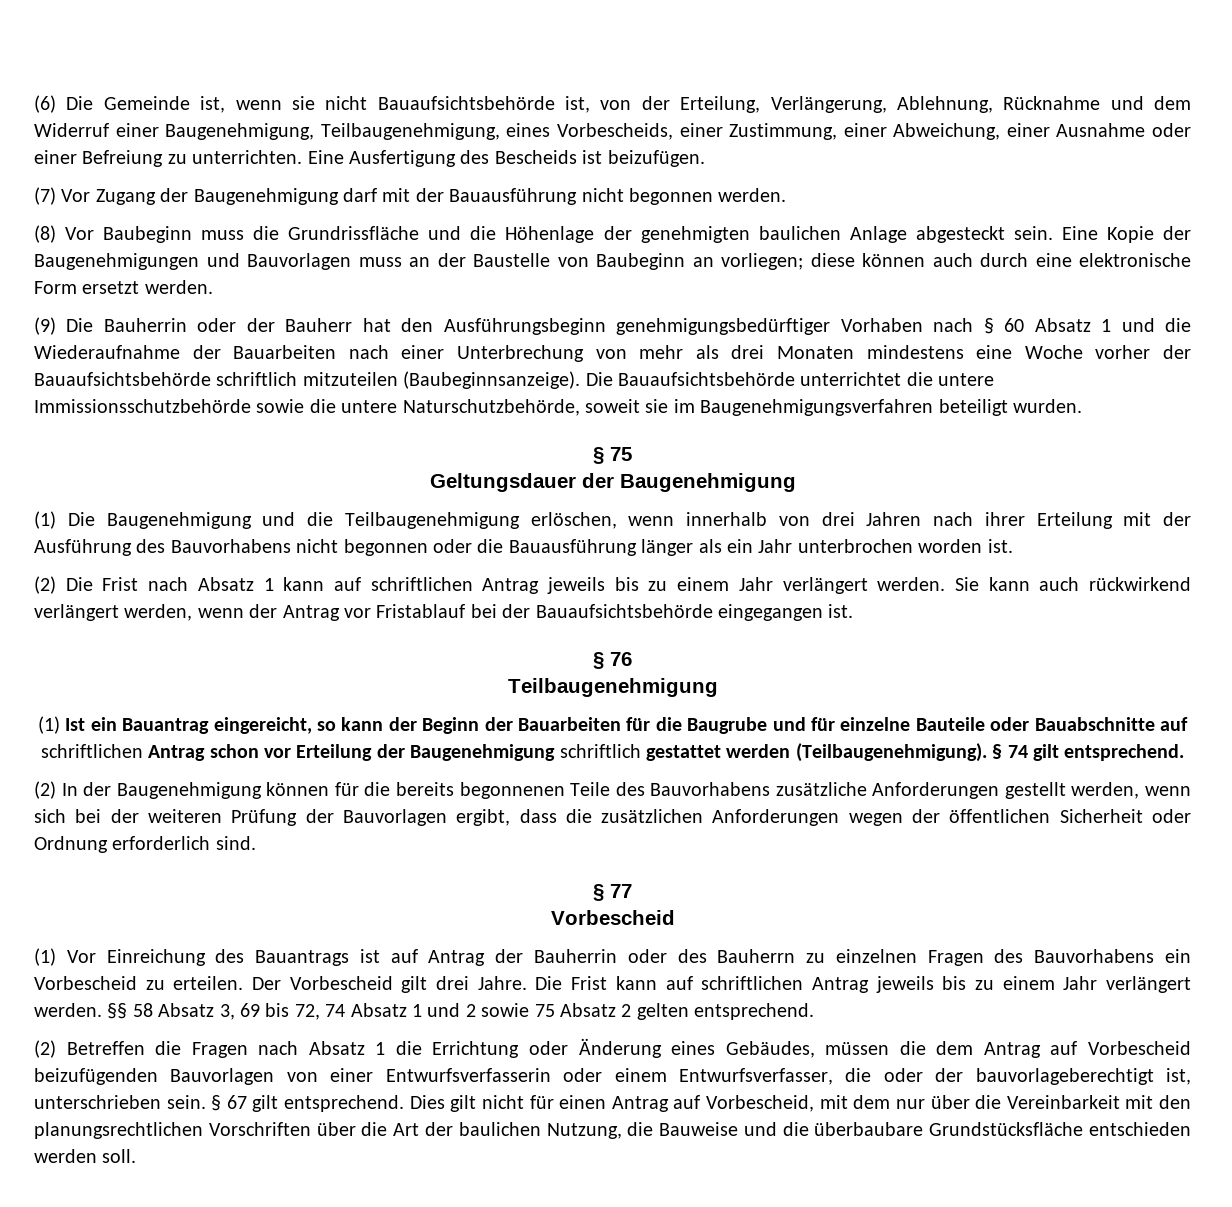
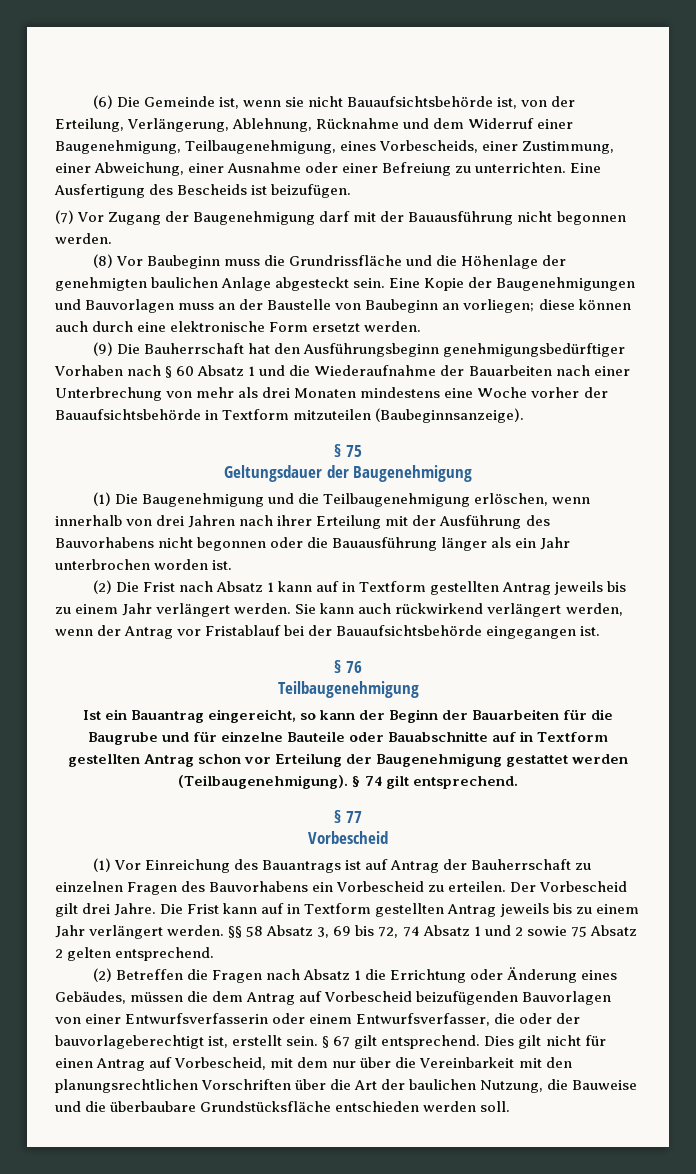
- (9) Die Bauherrin oder der Bauherr hat den Ausführungsbeginn genehmigungsbedürftiger Vorhaben nach § 60 Absatz 1 und die Wiederaufnahme der Bauarbeiten nach einer Unterbrechung von mehr als drei Monaten mindestens eine Woche vorher der Bauaufsichtsbehörde schriftlich mitzuteilen (Baubeginnsanzeige). Die Bauaufsichtsbehörde unterrichtet die untere Immissionsschutzbehörde sowie die untere Naturschutzbehörde, soweit sie im Baugenehmigungsverfahren beteiligt wurden.
+ (9) Die Bauherrschaft hat den Ausführungsbeginn genehmigungsbedürftiger Vorhaben nach § 60 Absatz 1 und die Wiederaufnahme der Bauarbeiten nach einer Unterbrechung von mehr als drei Monaten mindestens eine Woche vorher der Bauaufsichtsbehörde in Textform mitzuteilen (Baubeginnsanzeige).
- (2) Die Frist nach Absatz 1 kann auf schriftlichen Antrag jeweils bis zu einem Jahr verlängert werden.
+ (2) Die Frist nach Absatz 1 kann auf in Textform gestellten Antrag jeweils bis zu einem Jahr verlängert werden.
- (1) Ist ein Bauantrag eingereicht, so kann der Beginn der Bauarbeiten für die Baugrube und für einzelne Bauteile oder Bauabschnitte auf schriftlichen Antrag schon vor Erteilung der Baugenehmigung schriftlich gestattet werden (Teilbaugenehmigung).
+ Ist ein Bauantrag eingereicht, so kann der Beginn der Bauarbeiten für die Baugrube und für einzelne Bauteile oder Bauabschnitte auf in Textform gestellten Antrag schon vor Erteilung der Baugenehmigung gestattet werden (Teilbaugenehmigung).
- (2) In der Baugenehmigung können für die bereits begonnenen Teile des Bauvorhabens zusätzliche Anforderungen gestellt werden, wenn sich bei der weiteren Prüfung der Bauvorlagen ergibt, dass die zusätzlichen Anforderungen wegen der öffentlichen Sicherheit oder Ordnung erforderlich sind.
- (1) Vor Einreichung des Bauantrags ist auf Antrag der Bauherrin oder des Bauherrn zu einzelnen Fragen des Bauvorhabens ein Vorbescheid zu erteilen.
+ (1) Vor Einreichung des Bauantrags ist auf Antrag der Bauherrschaft zu einzelnen Fragen des Bauvorhabens ein Vorbescheid zu erteilen.
- Die Frist kann auf schriftlichen Antrag jeweils bis zu einem Jahr verlängert werden.
+ Die Frist kann auf in Textform gestellten Antrag jeweils bis zu einem Jahr verlängert werden.
- (2) Betreffen die Fragen nach Absatz 1 die Errichtung oder Änderung eines Gebäudes, müssen die dem Antrag auf Vorbescheid beizufügenden Bauvorlagen von einer Entwurfsverfasserin oder einem Entwurfsverfasser, die oder der bauvorlageberechtigt ist, unterschrieben sein.
+ (2) Betreffen die Fragen nach Absatz 1 die Errichtung oder Änderung eines Gebäudes, müssen die dem Antrag auf Vorbescheid beizufügenden Bauvorlagen von einer Entwurfsverfasserin oder einem Entwurfsverfasser, die oder der bauvorlageberechtigt ist, erstellt sein.

